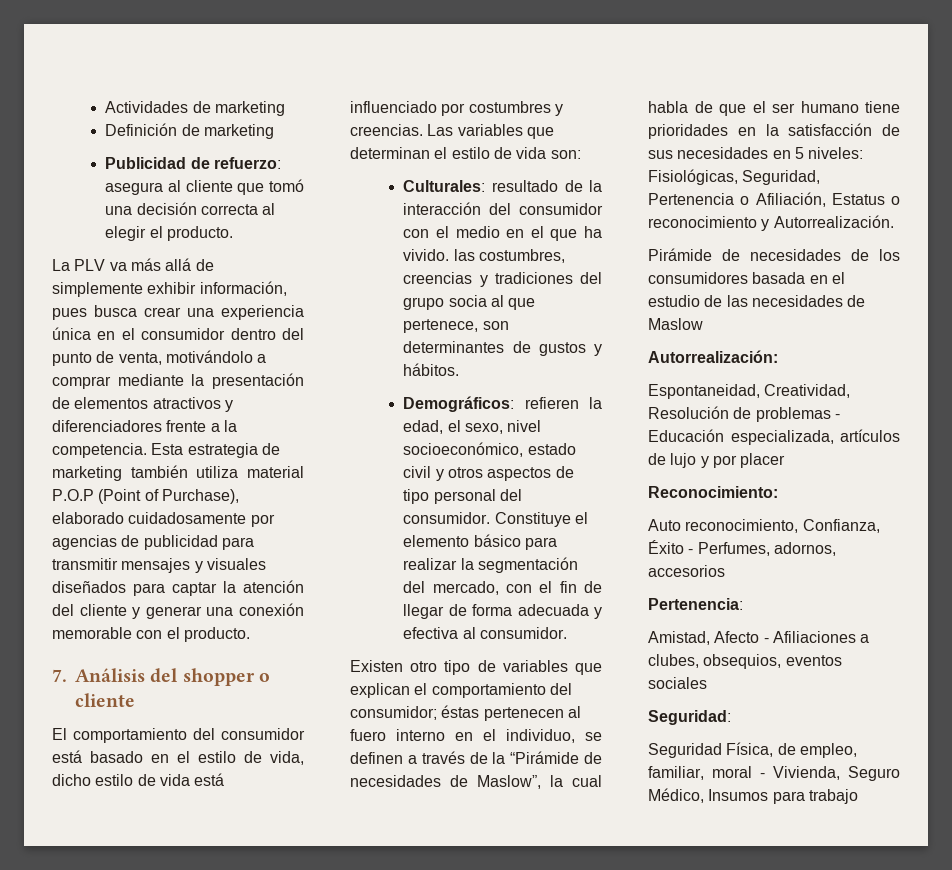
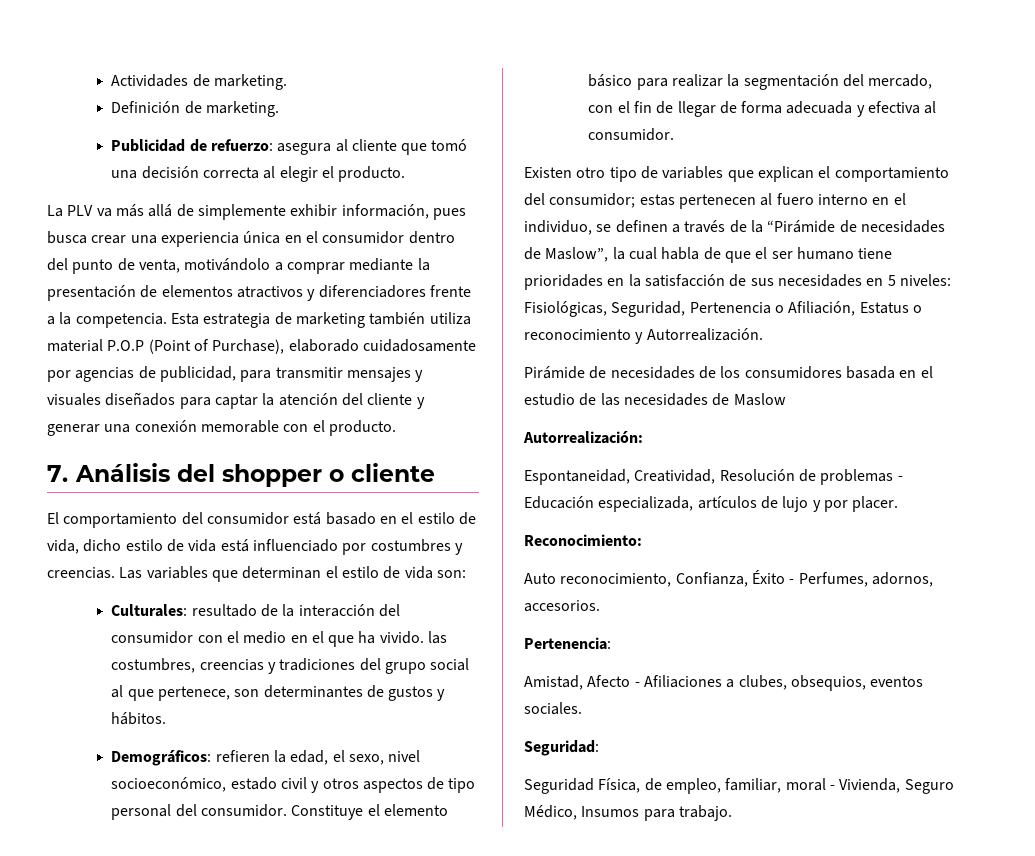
- Actividades de marketing
+ Actividades de marketing.
- Definición de marketing
+ Definición de marketing.
- Esta estrategia de marketing también utiliza material P.O.P (Point of Purchase), elaborado cuidadosamente por agencias de publicidad para transmitir mensajes y visuales diseñados para captar la atención del cliente y generar una conexión memorable con el producto.
+ Esta estrategia de marketing también utiliza material P.O.P (Point of Purchase), elaborado cuidadosamente por agencias de publicidad, para transmitir mensajes y visuales diseñados para captar la atención del cliente y generar una conexión memorable con el producto.
- Culturales: resultado de la interacción del consumidor con el medio en el que ha vivido. las costumbres, creencias y tradiciones del grupo socia al que pertenece, son determinantes de gustos y hábitos.
+ Culturales: resultado de la interacción del consumidor con el medio en el que ha vivido. las costumbres, creencias y tradiciones del grupo social al que pertenece, son determinantes de gustos y hábitos.
- Existen otro tipo de variables que explican el comportamiento del consumidor; éstas pertenecen al fuero interno en el individuo, se definen a través de la “Pirámide de necesidades de Maslow”, la cual habla de que el ser humano tiene prioridades en la satisfacción de sus necesidades en 5 niveles: Fisiológicas, Seguridad, Pertenencia o Afiliación, Estatus o reconocimiento y Autorrealización.
+ Existen otro tipo de variables que explican el comportamiento del consumidor; estas pertenecen al fuero interno en el individuo, se definen a través de la “Pirámide de necesidades de Maslow”, la cual habla de que el ser humano tiene prioridades en la satisfacción de sus necesidades en 5 niveles: Fisiológicas, Seguridad, Pertenencia o Afiliación, Estatus o reconocimiento y Autorrealización.
- Espontaneidad, Creatividad, Resolución de problemas - Educación especializada, artículos de lujo y por placer
+ Espontaneidad, Creatividad, Resolución de problemas - Educación especializada, artículos de lujo y por placer.
- Auto reconocimiento, Confianza, Éxito - Perfumes, adornos, accesorios
+ Auto reconocimiento, Confianza, Éxito - Perfumes, adornos, accesorios.
- Amistad, Afecto - Afiliaciones a clubes, obsequios, eventos sociales
+ Amistad, Afecto - Afiliaciones a clubes, obsequios, eventos sociales.
- Seguridad Física, de empleo, familiar, moral - Vivienda, Seguro Médico, Insumos para trabajo
+ Seguridad Física, de empleo, familiar, moral - Vivienda, Seguro Médico, Insumos para trabajo.

